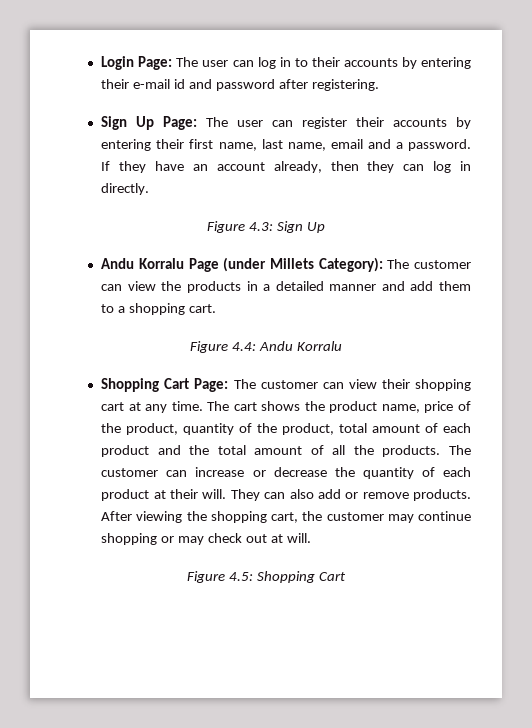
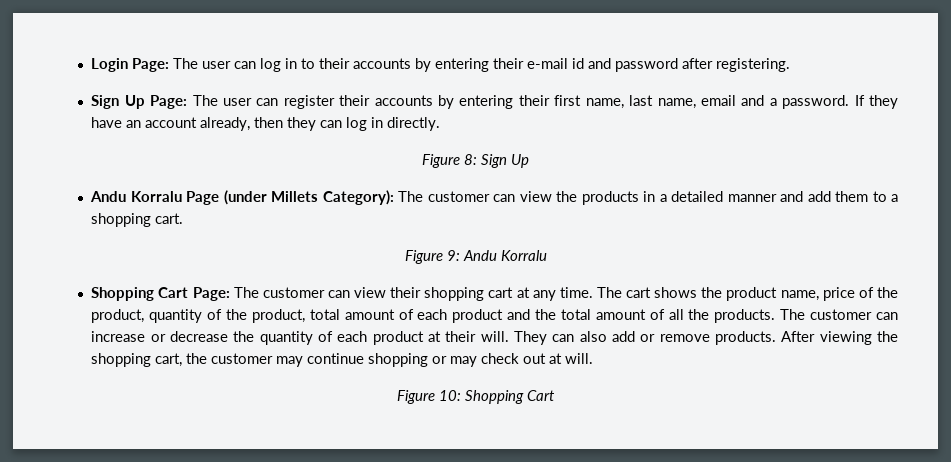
- Figure 4.3: Sign Up
+ Figure 8: Sign Up
- Figure 4.4: Andu Korralu
+ Figure 9: Andu Korralu
- Figure 4.5: Shopping Cart
+ Figure 10: Shopping Cart

